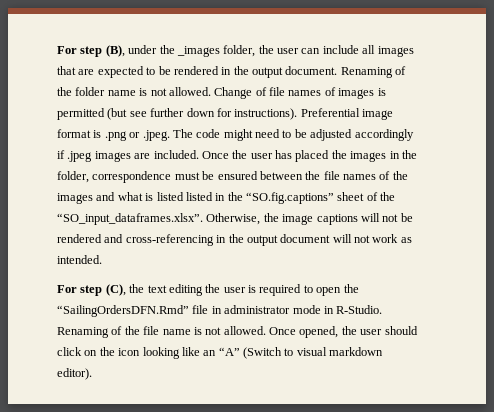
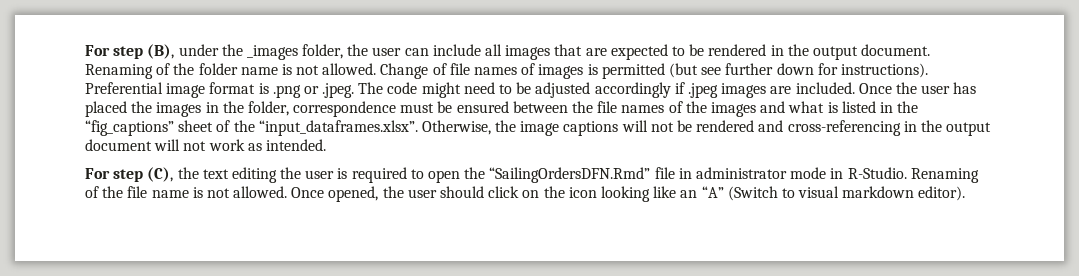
- Once the user has placed the images in the folder, correspondence must be ensured between the file names of the images and what is listed listed in the “SO.fig.captions” sheet of the “SO_input_dataframes.xlsx”. Otherwise, the image captions will not be rendered and cross-referencing in the output document will not work as intended.
+ Once the user has placed the images in the folder, correspondence must be ensured between the file names of the images and what is listed in the “fig_captions” sheet of the “input_dataframes.xlsx”. Otherwise, the image captions will not be rendered and cross-referencing in the output document will not work as intended.

